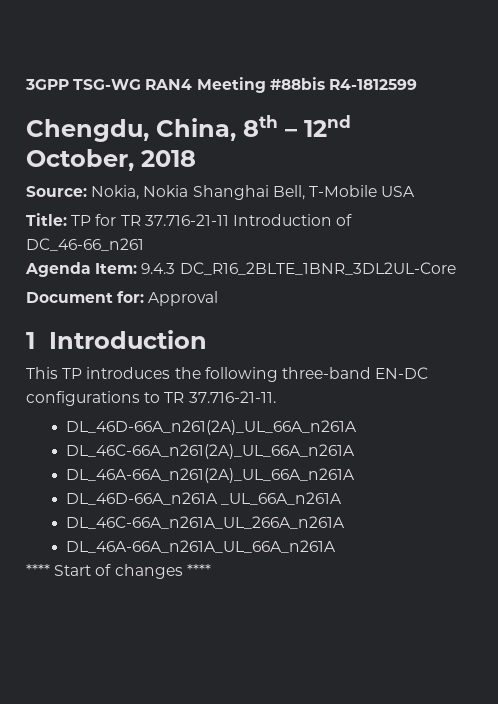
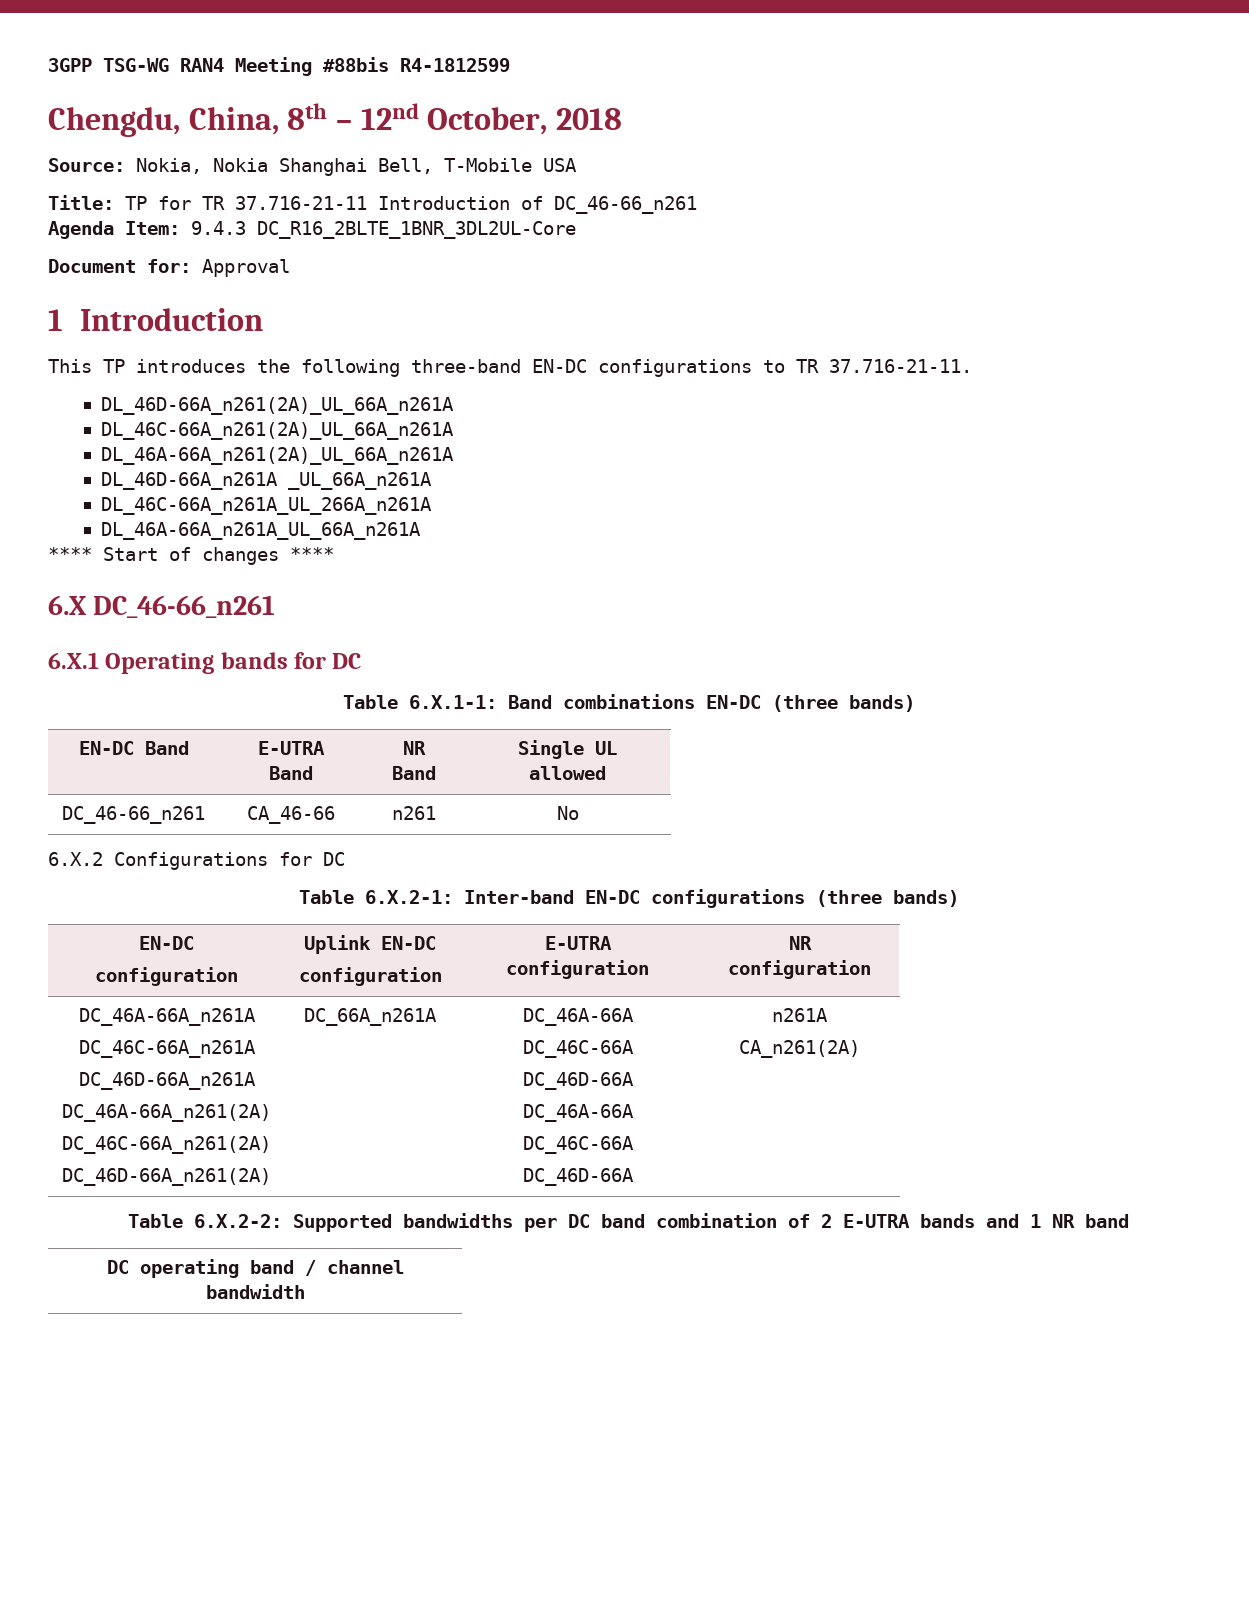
+ 6.X DC_46-66_n261
+ 6.X.1 Operating bands for DC
+ Table 6.X.1-1: Band combinations EN-DC (three bands)
+ EN-DC Band | E-UTRA Band | NR Band | Single UL allowed
+ DC_46-66_n261 | CA_46-66 | n261 | No
+ 6.X.2 Configurations for DC
+ Table 6.X.2-1: Inter-band EN-DC configurations (three bands)
+ EN-DC
+ configuration | Uplink EN-DC
+ configuration | E-UTRA configuration | NR configuration
+ DC_46A-66A_n261A
+ DC_46C-66A_n261A
+ DC_46D-66A_n261A
+ DC_46A-66A_n261(2A)
+ DC_46C-66A_n261(2A)
+ DC_46D-66A_n261(2A) | DC_66A_n261A | DC_46A-66A
+ DC_46C-66A
+ DC_46D-66A
+ DC_46A-66A
+ DC_46C-66A
+ DC_46D-66A | n261A
+ CA_n261(2A)
+ Table 6.X.2-2: Supported bandwidths per DC band combination of 2 E-UTRA bands and 1 NR band
+ DC operating band / channel bandwidth

